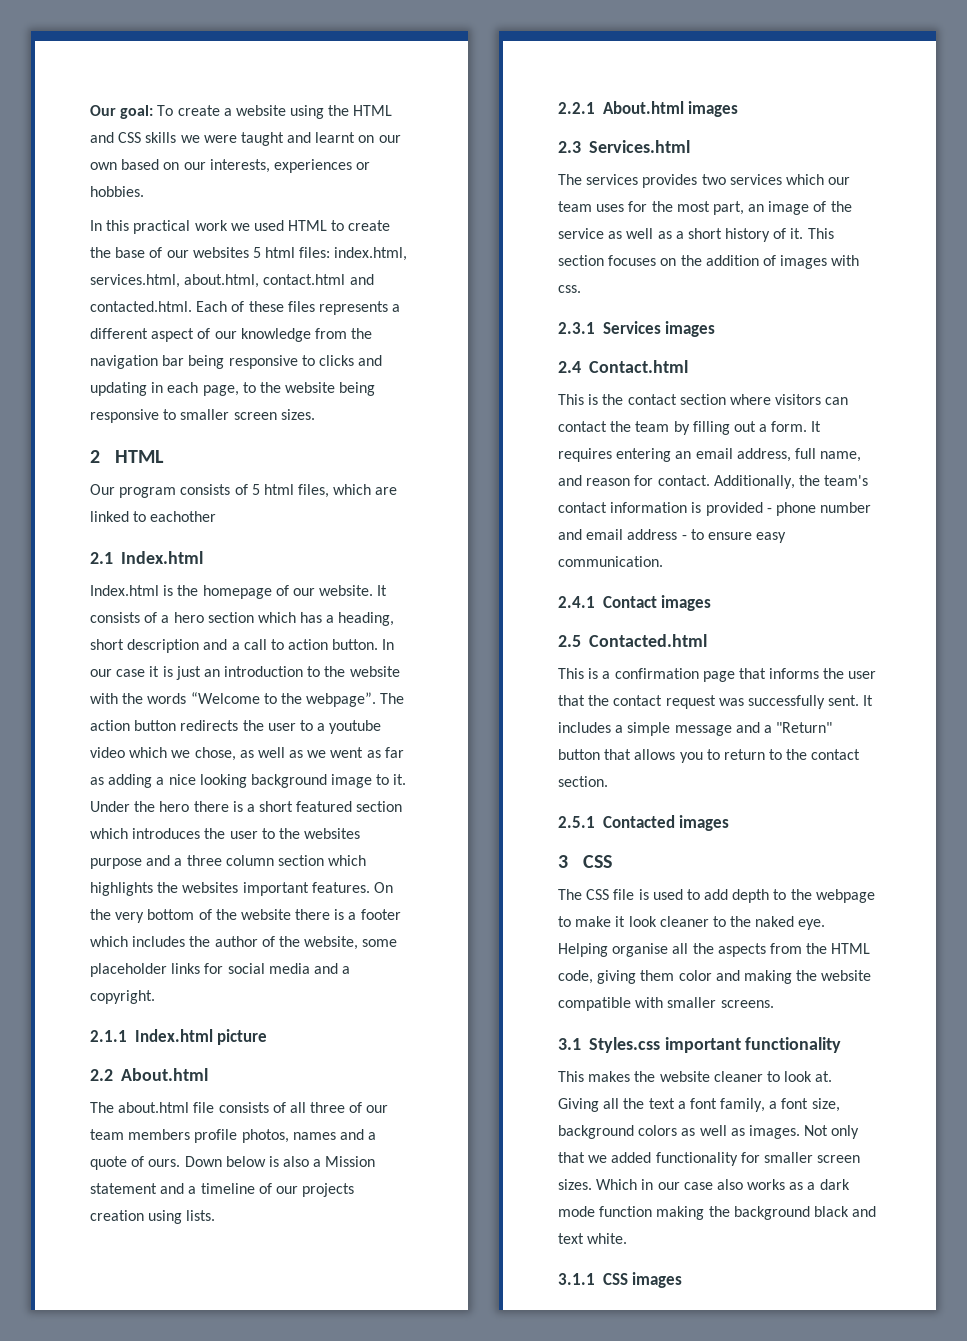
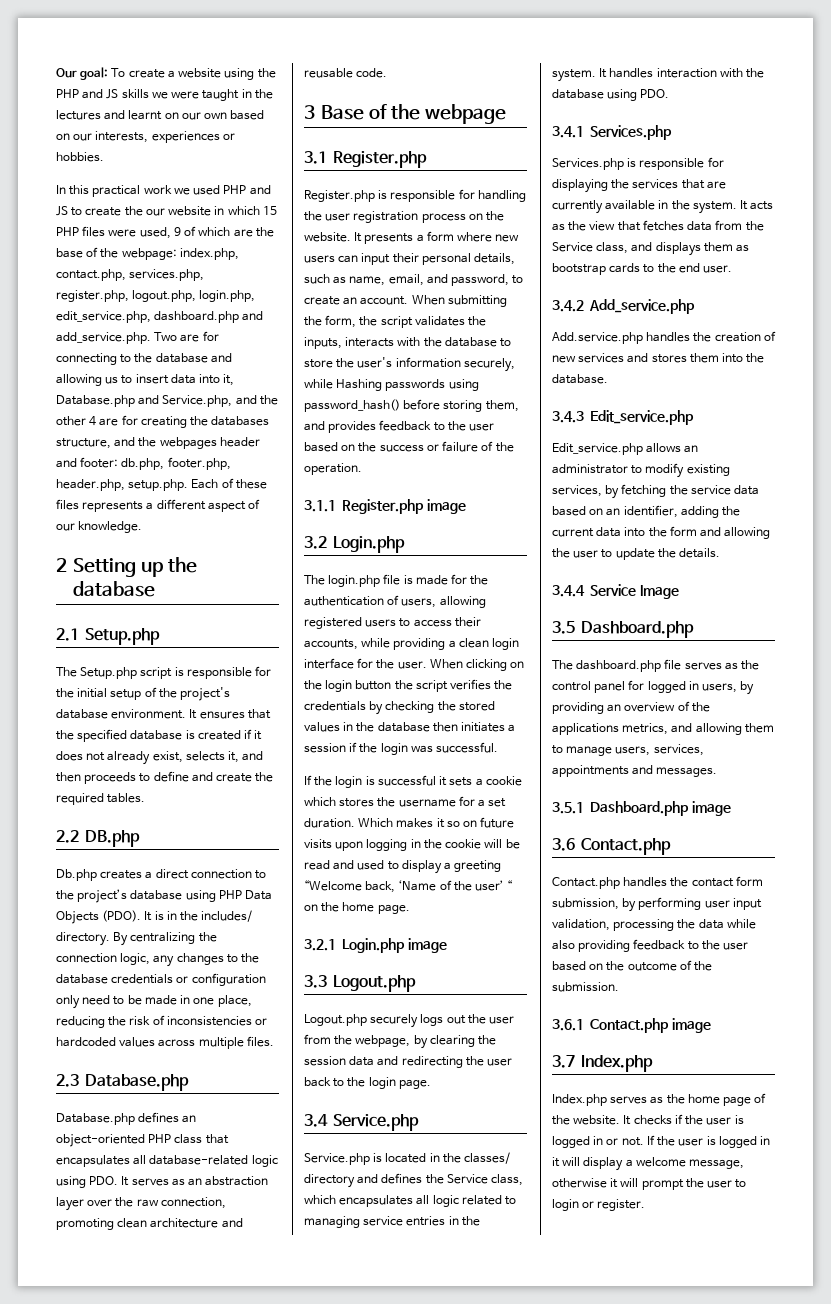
- Our goal: To create a website using the HTML and CSS skills we were taught and learnt on our own based on our interests, experiences or hobbies.
+ Our goal: To create a website using the PHP and JS skills we were taught in the lectures and learnt on our own based on our interests, experiences or hobbies.
- In this practical work we used HTML to create the base of our websites 5 html files: index.html, services.html, about.html, contact.html and contacted.html. Each of these files represents a different aspect of our knowledge from the navigation bar being responsive to clicks and updating in each page, to the website being responsive to smaller screen sizes.
- 2 HTML
- Our program consists of 5 html files, which are linked to eachother
- 2.1 Index.html
- Index.html is the homepage of our website. It consists of a hero section which has a heading, short description and a call to action button. In our case it is just an introduction to the website with the words “Welcome to the webpage”. The action button redirects the user to a youtube video which we chose, as well as we went as far as adding a nice looking background image to it. Under the hero there is a short featured section which introduces the user to the websites purpose and a three column section which highlights the websites important features. On the very bottom of the website there is a footer which includes the author of the website, some placeholder links for social media and a copyright.
- 2.1.1 Index.html picture
- 2.2 About.html
- The about.html file consists of all three of our team members profile photos, names and a quote of ours. Down below is also a Mission statement and a timeline of our projects creation using lists.
- 2.2.1 About.html images
- 2.3 Services.html
- The services provides two services which our team uses for the most part, an image of the service as well as a short history of it. This section focuses on the addition of images with css.
- 2.3.1 Services images
- 2.4 Contact.html
- This is the contact section where visitors can contact the team by filling out a form. It requires entering an email address, full name, and reason for contact. Additionally, the team's contact information is provided - phone number and email address - to ensure easy communication.
- 2.4.1 Contact images
- 2.5 Contacted.html
- This is a confirmation page that informs the user that the contact request was successfully sent. It includes a simple message and a "Return" button that allows you to return to the contact section.
- 2.5.1 Contacted images
- 3 CSS
- The CSS file is used to add depth to the webpage to make it look cleaner to the naked eye. Helping organise all the aspects from the HTML code, giving them color and making the website compatible with smaller screens.
- 3.1 Styles.css important functionality
- This makes the website cleaner to look at. Giving all the text a font family, a font size, background colors as well as images. Not only that we added functionality for smaller screen sizes. Which in our case also works as a dark mode function making the background black and text white.
- 3.1.1 CSS images
+ In this practical work we used PHP and JS to create the our website in which 15 PHP files were used, 9 of which are the base of the webpage: index.php, contact.php, services.php, register.php, logout.php, login.php, edit_service.php, dashboard.php and add_service.php. Two are for connecting to the database and allowing us to insert data into it, Database.php and Service.php, and the other 4 are for creating the databases structure, and the webpages header and footer: db.php, footer.php, header.php, setup.php. Each of these files represents a different aspect of our knowledge.
+ 2 Setting up the database
+ 2.1 Setup.php
+ The Setup.php script is responsible for the initial setup of the project's database environment. It ensures that the specified database is created if it does not already exist, selects it, and then proceeds to define and create the required tables.
+ 2.2 DB.php
+ Db.php creates a direct connection to the project’s database using PHP Data Objects (PDO). It is in the includes/ directory. By centralizing the connection logic, any changes to the database credentials or configuration only need to be made in one place, reducing the risk of inconsistencies or hardcoded values across multiple files.
+ 2.3 Database.php
+ Database.php defines an object-oriented PHP class that encapsulates all database-related logic using PDO. It serves as an abstraction layer over the raw connection, promoting clean architecture and reusable code.
+ 3 Base of the webpage
+ 3.1 Register.php
+ Register.php is responsible for handling the user registration process on the website. It presents a form where new users can input their personal details, such as name, email, and password, to create an account. When submitting the form, the script validates the inputs, interacts with the database to store the user's information securely, while Hashing passwords using password_hash() before storing them, and provides feedback to the user based on the success or failure of the operation.
+ 3.1.1 Register.php image
+ 3.2 Login.php
+ The login.php file is made for the authentication of users, allowing registered users to access their accounts, while providing a clean login interface for the user. When clicking on the login button the script verifies the credentials by checking the stored values in the database then initiates a session if the login was successful.
+ If the login is successful it sets a cookie which stores the username for a set duration. Which makes it so on future visits upon logging in the cookie will be read and used to display a greeting “Welcome back, ‘Name of the user’ “ on the home page.
+ 3.2.1 Login.php image
+ 3.3 Logout.php
+ Logout.php securely logs out the user from the webpage, by clearing the session data and redirecting the user back to the login page.
+ 3.4 Service.php
+ Service.php is located in the classes/ directory and defines the Service class, which encapsulates all logic related to managing service entries in the system. It handles interaction with the database using PDO.
+ 3.4.1 Services.php
+ Services.php is responsible for displaying the services that are currently available in the system. It acts as the view that fetches data from the Service class, and displays them as bootstrap cards to the end user.
+ 3.4.2 Add_service.php
+ Add.service.php handles the creation of new services and stores them into the database.
+ 3.4.3 Edit_service.php
+ Edit_service.php allows an administrator to modify existing services, by fetching the service data based on an identifier, adding the current data into the form and allowing the user to update the details.
+ 3.4.4 Service Image
+ 3.5 Dashboard.php
+ The dashboard.php file serves as the control panel for logged in users, by providing an overview of the applications metrics, and allowing them to manage users, services, appointments and messages.
+ 3.5.1 Dashboard.php image
+ 3.6 Contact.php
+ Contact.php handles the contact form submission, by performing user input validation, processing the data while also providing feedback to the user based on the outcome of the submission.
+ 3.6.1 Contact.php image
+ 3.7 Index.php
+ Index.php serves as the home page of the website. It checks if the user is logged in or not. If the user is logged in it will display a welcome message, otherwise it will prompt the user to login or register.

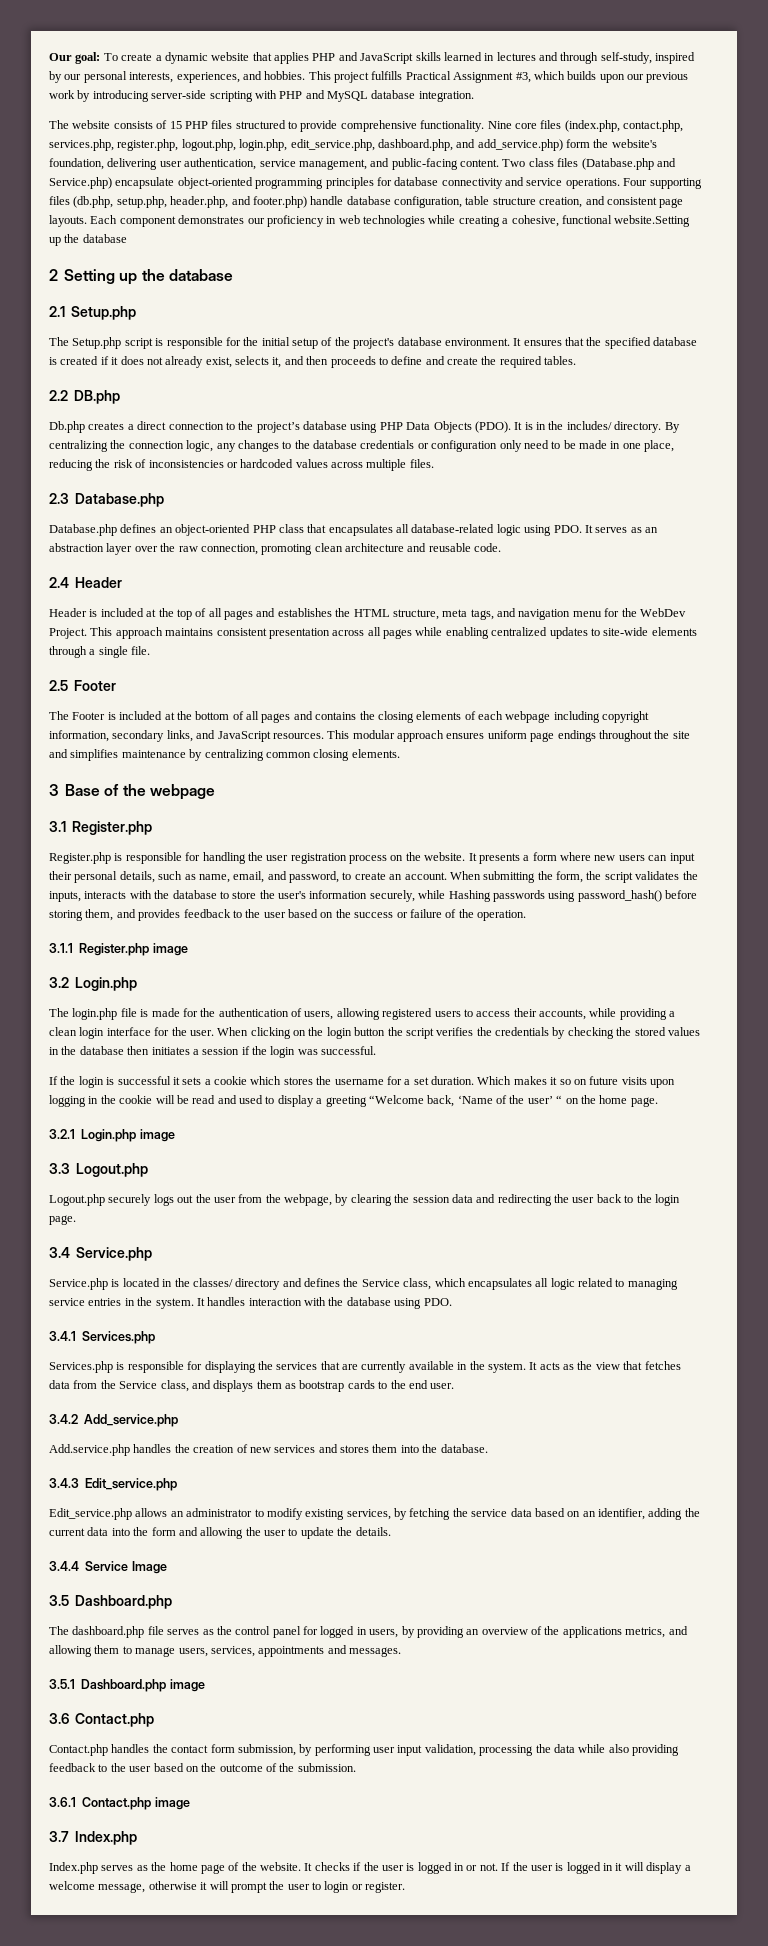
- Our goal: To create a website using the PHP and JS skills we were taught in the lectures and learnt on our own based on our interests, experiences or hobbies.
- In this practical work we used PHP and JS to create the our website in which 15 PHP files were used, 9 of which are the base of the webpage: index.php, contact.php, services.php, register.php, logout.php, login.php, edit_service.php, dashboard.php and add_service.php. Two are for connecting to the database and allowing us to insert data into it, Database.php and Service.php, and the other 4 are for creating the databases structure, and the webpages header and footer: db.php, footer.php, header.php, setup.php. Each of these files represents a different aspect of our knowledge.
+ Our goal: To create a dynamic website that applies PHP and JavaScript skills learned in lectures and through self-study, inspired by our personal interests, experiences, and hobbies. This project fulfills Practical Assignment #3, which builds upon our previous work by introducing server-side scripting with PHP and MySQL database integration.
+ The website consists of 15 PHP files structured to provide comprehensive functionality. Nine core files (index.php, contact.php, services.php, register.php, logout.php, login.php, edit_service.php, dashboard.php, and add_service.php) form the website's foundation, delivering user authentication, service management, and public-facing content. Two class files (Database.php and Service.php) encapsulate object-oriented programming principles for database connectivity and service operations. Four supporting files (db.php, setup.php, header.php, and footer.php) handle database configuration, table structure creation, and consistent page layouts. Each component demonstrates our proficiency in web technologies while creating a cohesive, functional website.Setting up the database
+ 2.4 Header
+ Header is included at the top of all pages and establishes the HTML structure, meta tags, and navigation menu for the WebDev Project. This approach maintains consistent presentation across all pages while enabling centralized updates to site-wide elements through a single file.
+ 2.5 Footer
+ The Footer is included at the bottom of all pages and contains the closing elements of each webpage including copyright information, secondary links, and JavaScript resources. This modular approach ensures uniform page endings throughout the site and simplifies maintenance by centralizing common closing elements.

